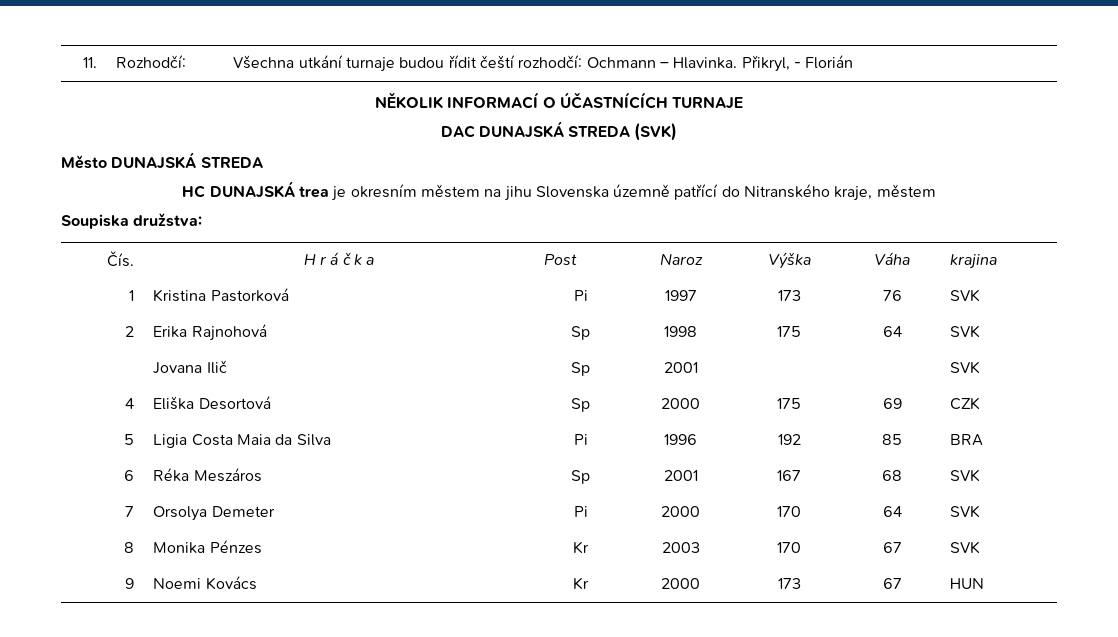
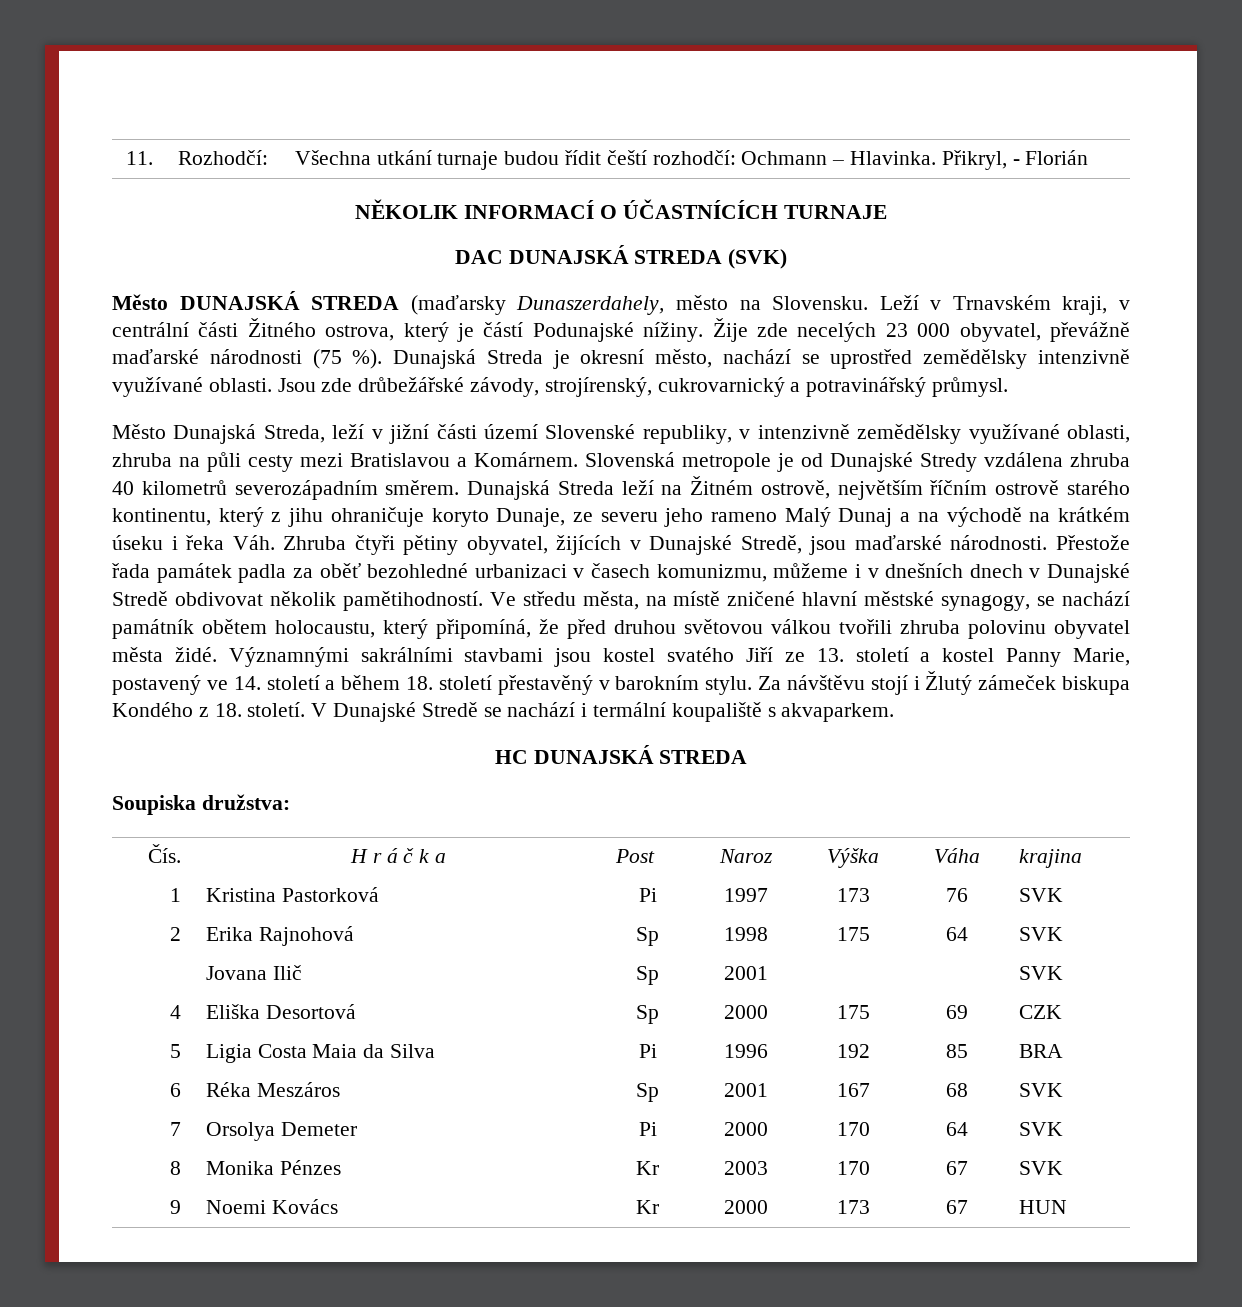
- Město DUNAJSKÁ STREDA
- HC DUNAJSKÁ trea je okresním městem na jihu Slovenska územně patřící do Nitranského kraje, městem
+ Město DUNAJSKÁ STREDA (maďarsky Dunaszerdahely, město na Slovensku. Leží v Trnavském kraji, v centrální části Žitného ostrova, který je částí Podunajské nížiny. Žije zde necelých 23 000 obyvatel, převážně maďarské národnosti (75 %). Dunajská Streda je okresní město, nachází se uprostřed zemědělsky intenzivně využívané oblasti. Jsou zde drůbežářské závody, strojírenský, cukrovarnický a potravinářský průmysl.
+ Město Dunajská Streda, leží v jižní části území Slovenské republiky, v intenzivně zemědělsky využívané oblasti, zhruba na půli cesty mezi Bratislavou a Komárnem. Slovenská metropole je od Dunajské Stredy vzdálena zhruba 40 kilometrů severozápadním směrem. Dunajská Streda leží na Žitném ostrově, největším říčním ostrově starého kontinentu, který z jihu ohraničuje koryto Dunaje, ze severu jeho rameno Malý Dunaj a na východě na krátkém úseku i řeka Váh. Zhruba čtyři pětiny obyvatel, žijících v Dunajské Stredě, jsou maďarské národnosti. Přestože řada památek padla za oběť bezohledné urbanizaci v časech komunizmu, můžeme i v dnešních dnech v Dunajské Stredě obdivovat několik pamětihodností. Ve středu města, na místě zničené hlavní městské synagogy, se nachází památník obětem holocaustu, který připomíná, že před druhou světovou válkou tvořili zhruba polovinu obyvatel města židé. Významnými sakrálními stavbami jsou kostel svatého Jiří ze 13. století a kostel Panny Marie, postavený ve 14. století a během 18. století přestavěný v barokním stylu. Za návštěvu stojí i Žlutý zámeček biskupa Kondého z 18. století. V Dunajské Stredě se nachází i termální koupaliště s akvaparkem.
+ HC DUNAJSKÁ STREDA

